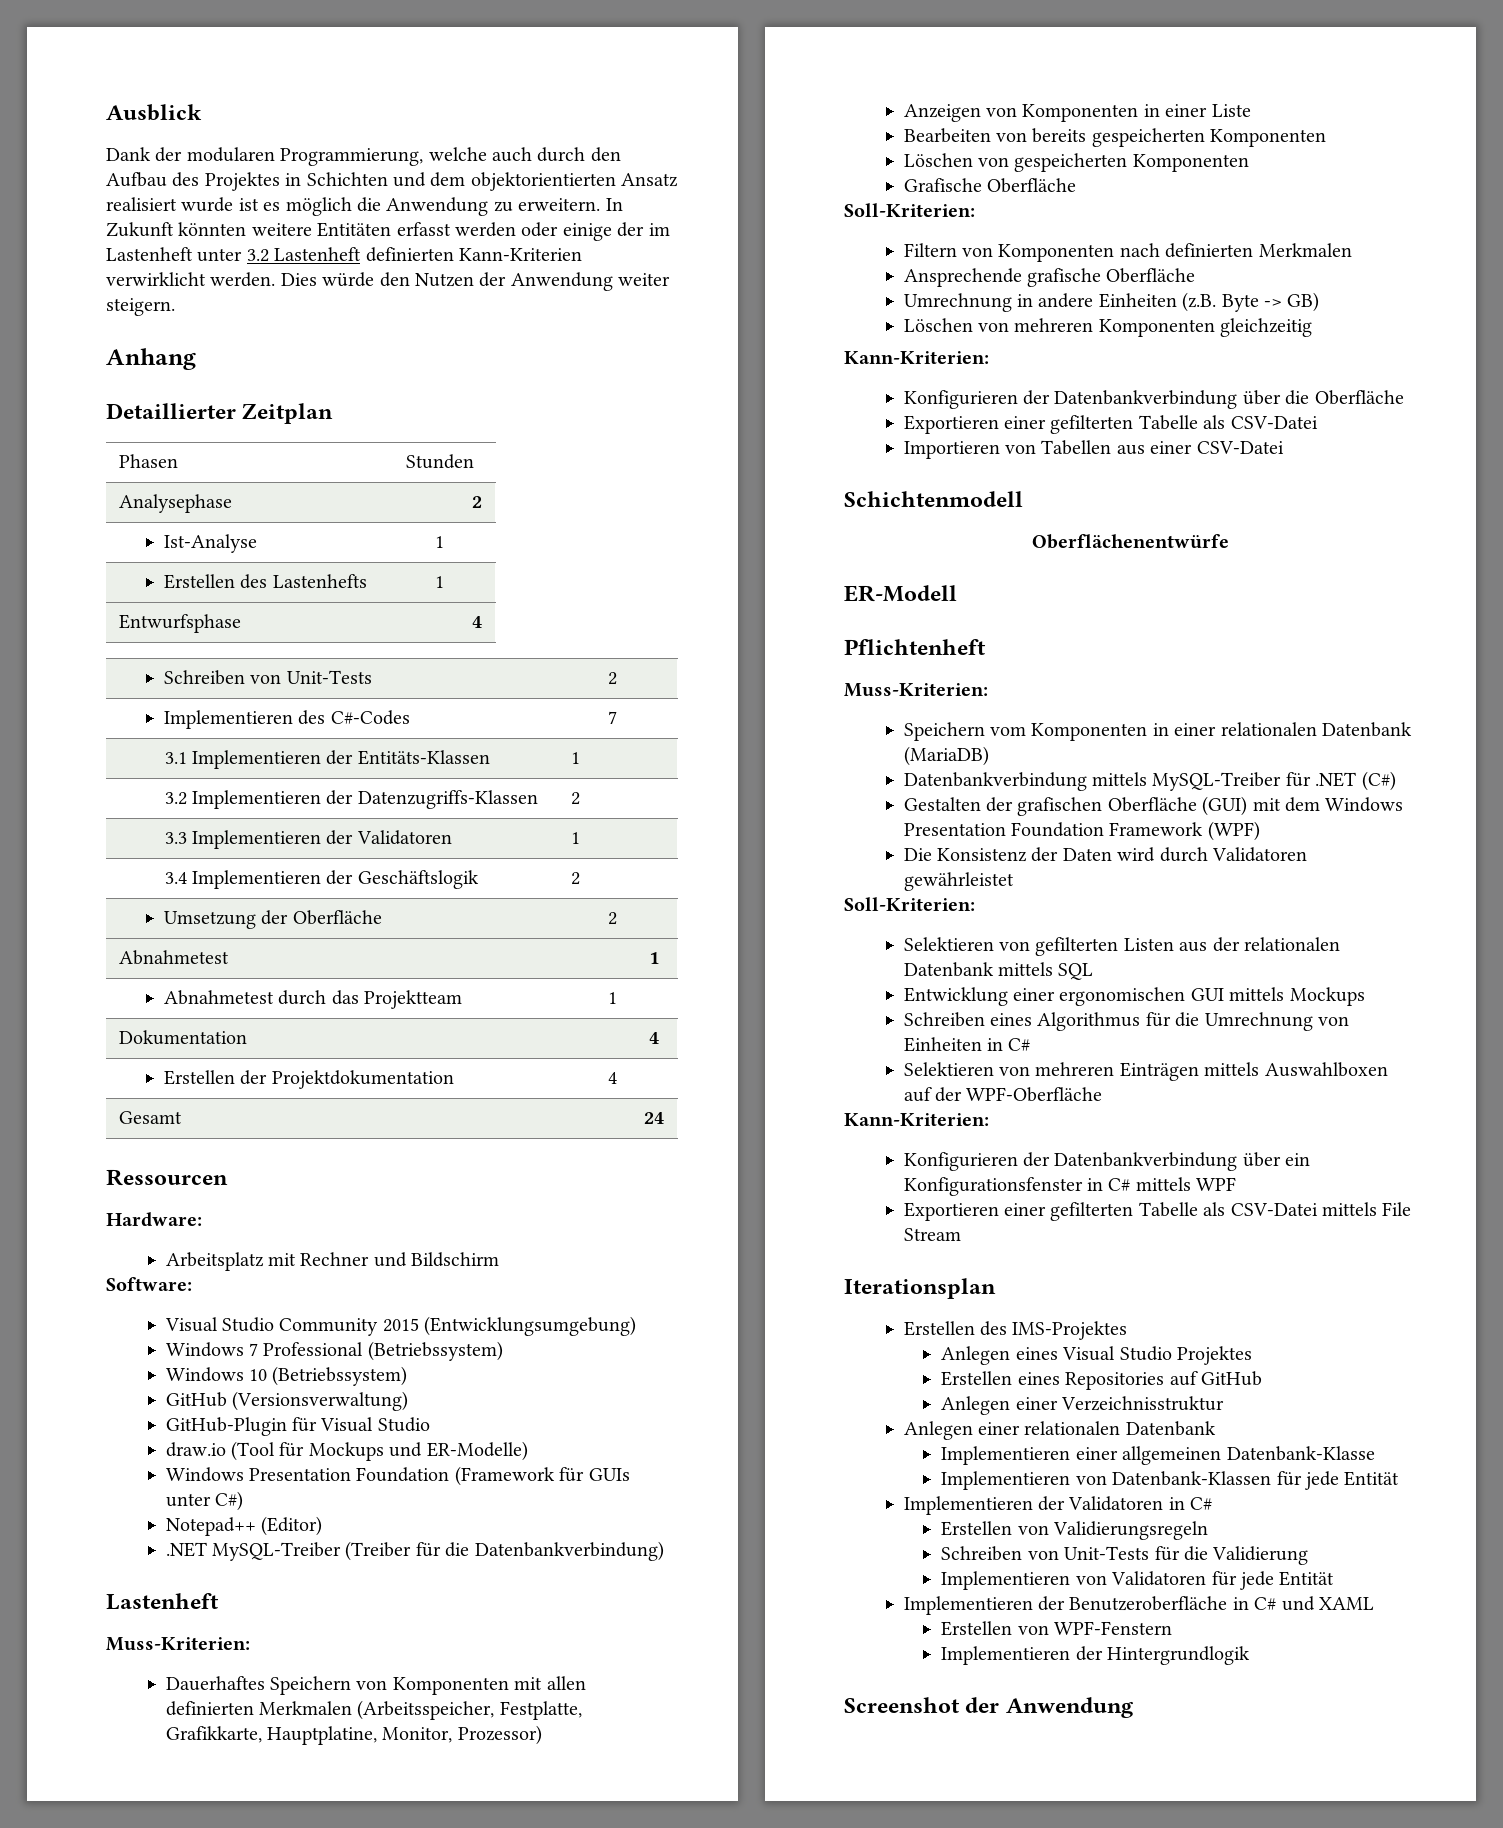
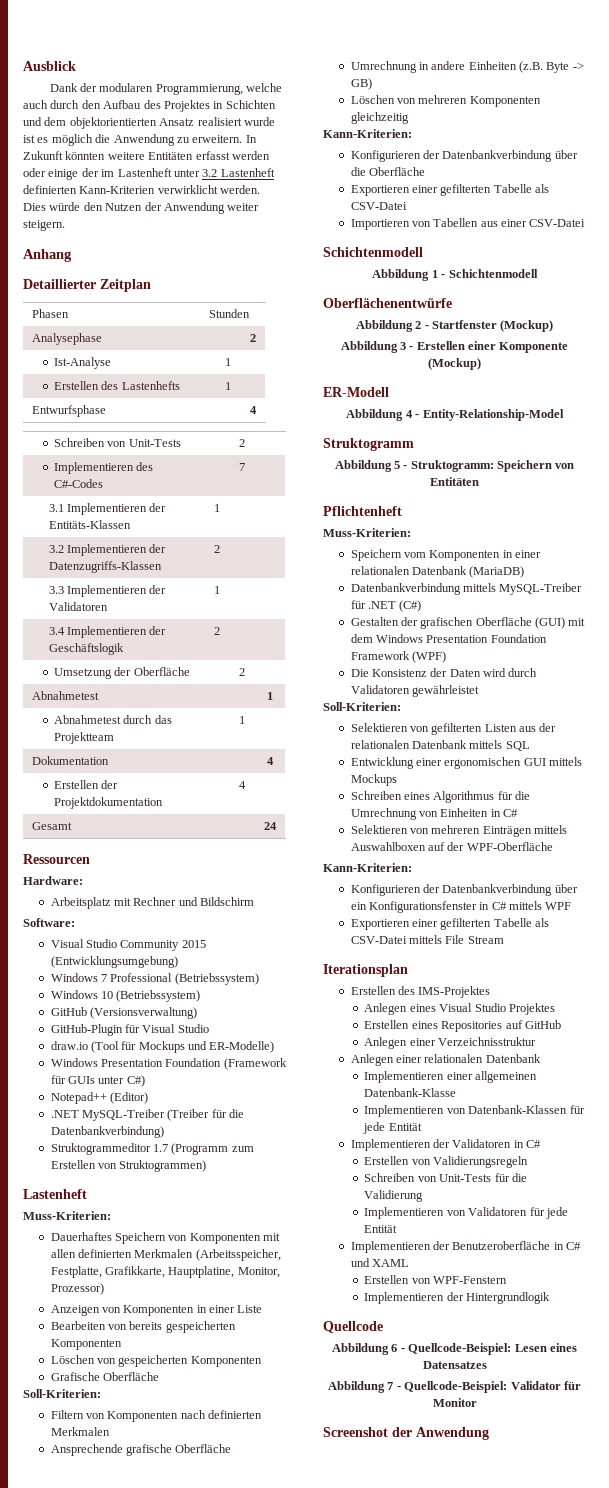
+ Struktogrammeditor 1.7 (Programm zum Erstellen von Struktogrammen)
+ Abbildung 1 - Schichtenmodell
  Oberflächenentwürfe
+ Abbildung 2 - Startfenster (Mockup)
+ Abbildung 3 - Erstellen einer Komponente (Mockup)
  ER-Modell
+ Abbildung 4 - Entity-Relationship-Model
+ Struktogramm
+ Abbildung 5 - Struktogramm: Speichern von Entitäten
+ Quellcode
+ Abbildung 6 - Quellcode-Beispiel: Lesen eines Datensatzes
+ Abbildung 7 - Quellcode-Beispiel: Validator für Monitor

